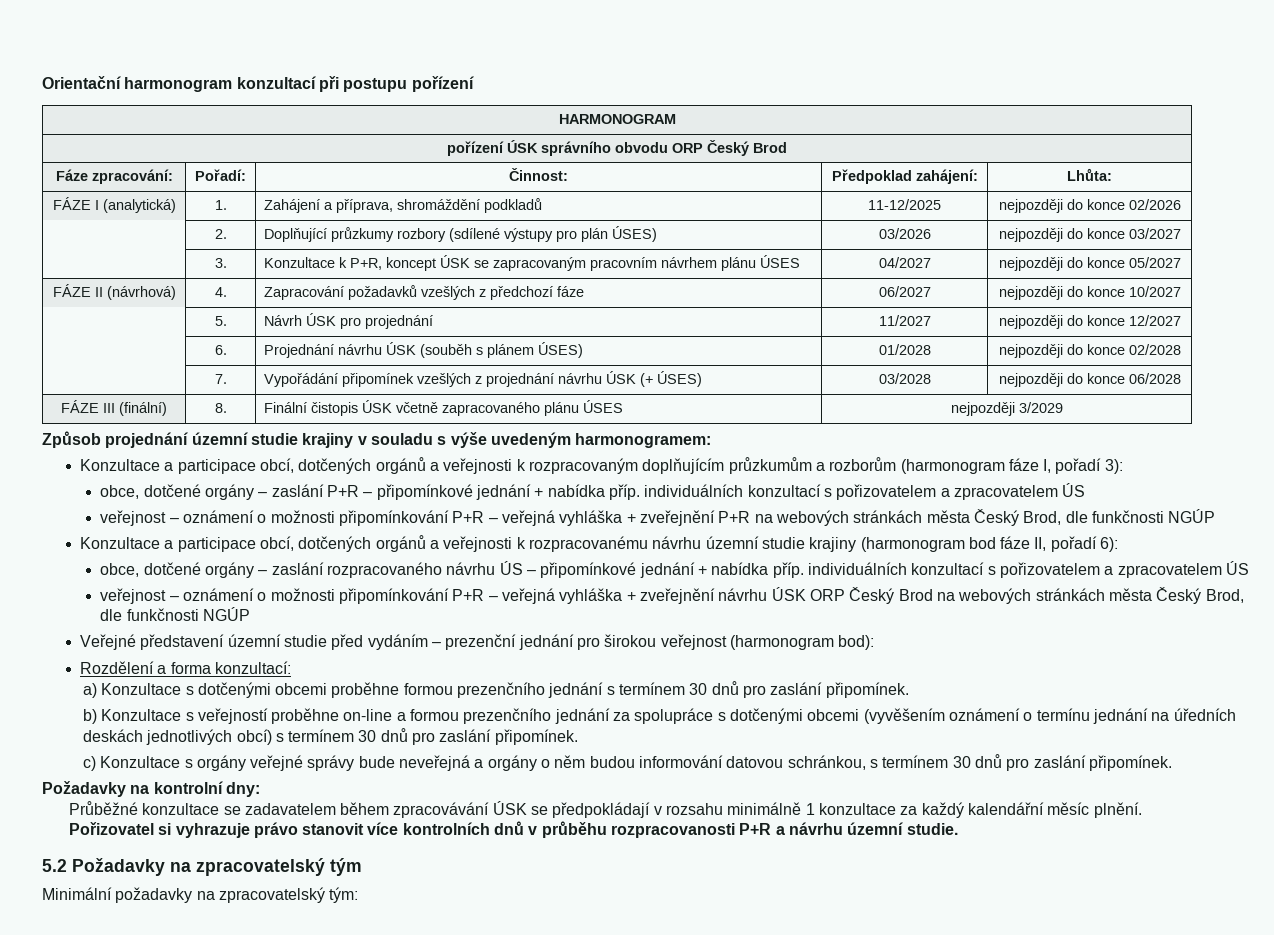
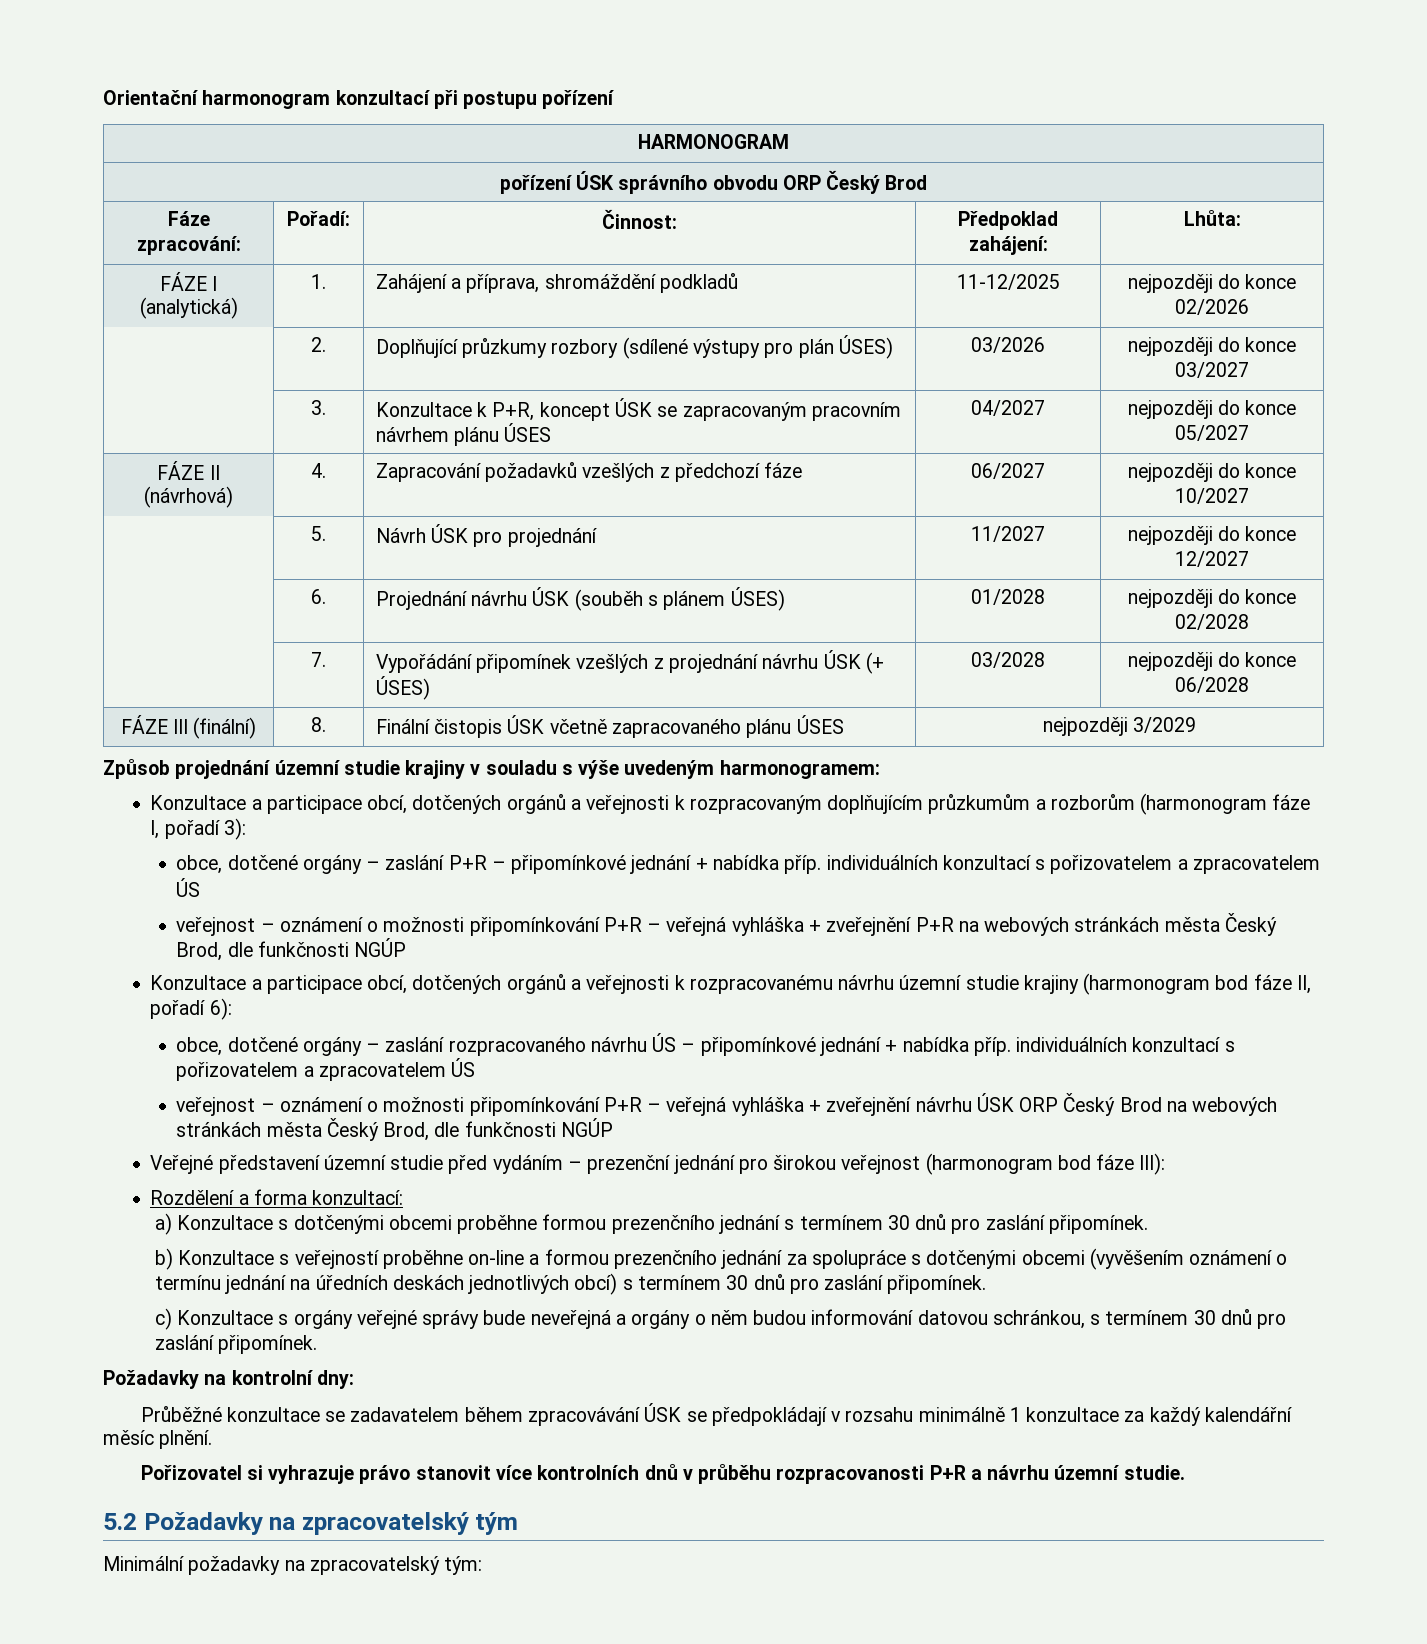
- Veřejné představení územní studie před vydáním – prezenční jednání pro širokou veřejnost (harmonogram bod):
+ Veřejné představení územní studie před vydáním – prezenční jednání pro širokou veřejnost (harmonogram bod fáze III):

